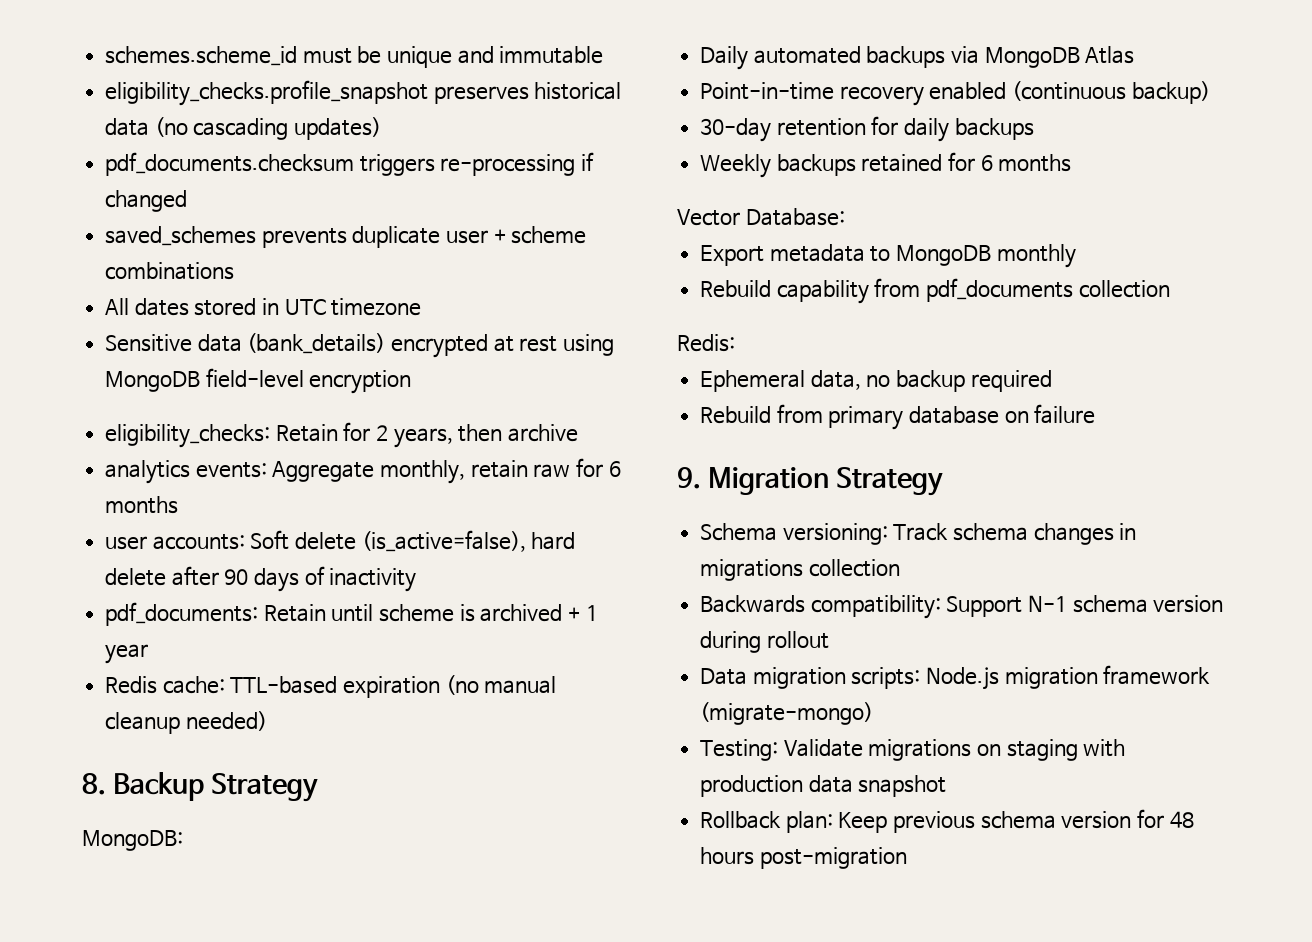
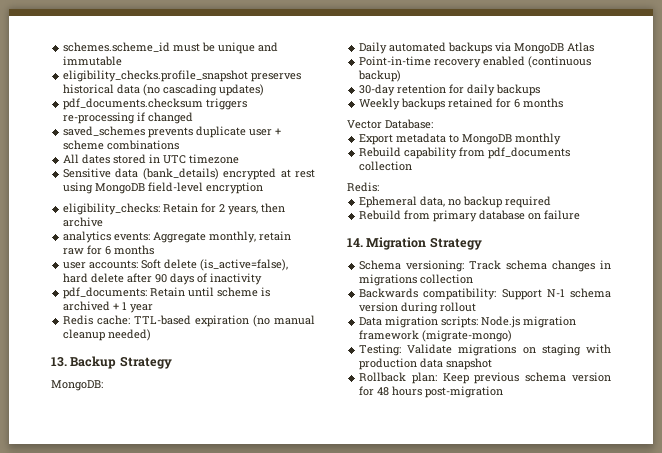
- 8. Backup Strategy
+ 13. Backup Strategy
- 9. Migration Strategy
+ 14. Migration Strategy

